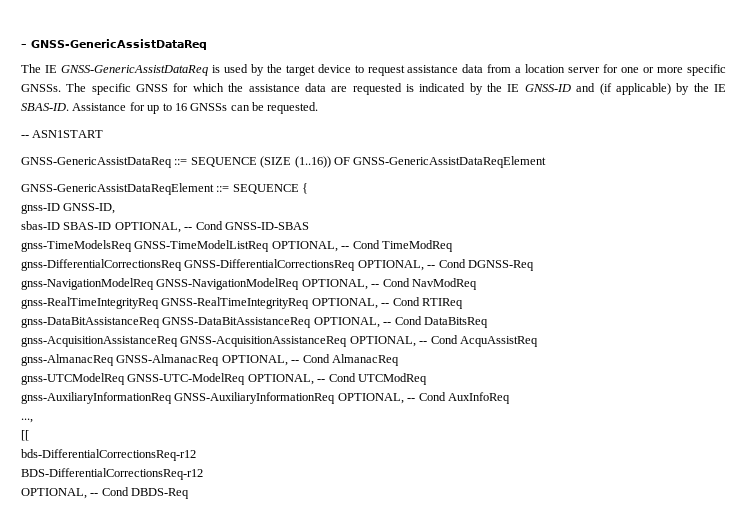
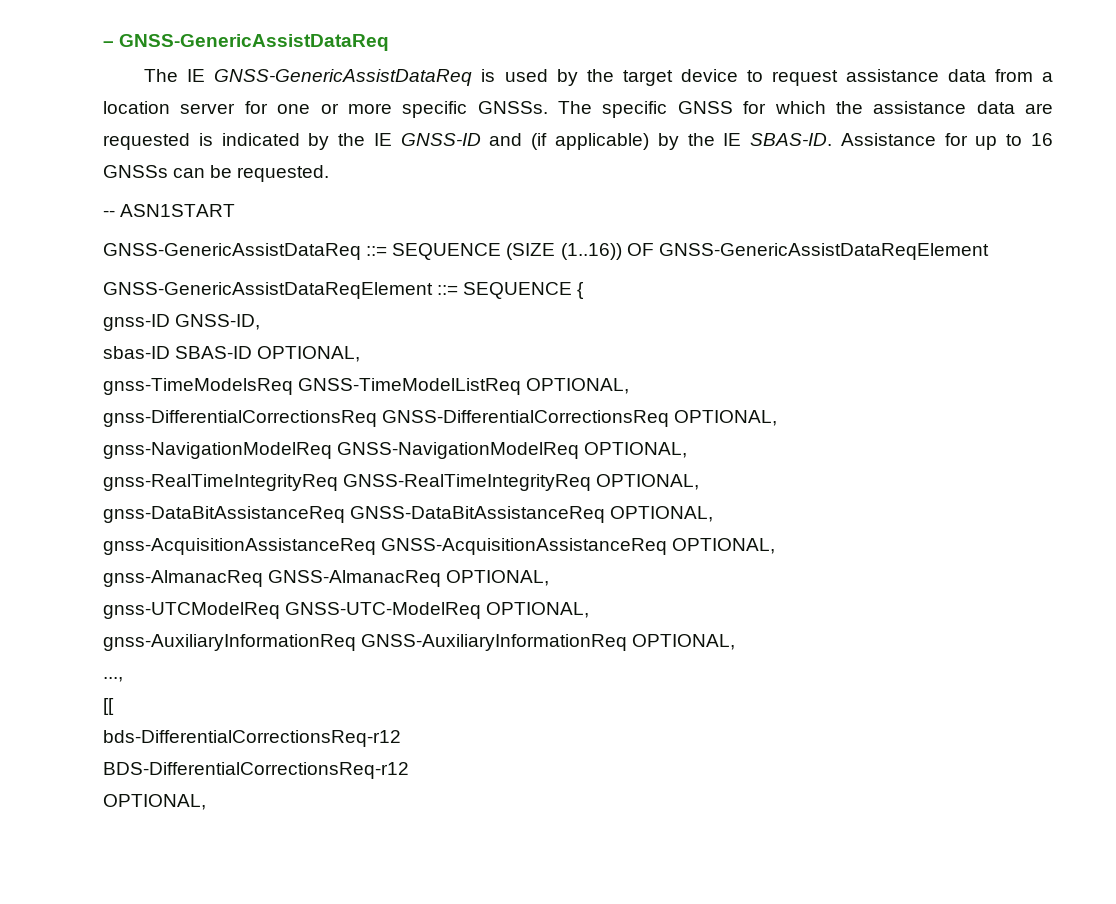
- sbas-ID SBAS-ID OPTIONAL, -- Cond GNSS-ID-SBAS
+ sbas-ID SBAS-ID OPTIONAL,
- gnss-TimeModelsReq GNSS-TimeModelListReq OPTIONAL, -- Cond TimeModReq
+ gnss-TimeModelsReq GNSS-TimeModelListReq OPTIONAL,
- gnss-DifferentialCorrectionsReq GNSS-DifferentialCorrectionsReq OPTIONAL, -- Cond DGNSS-Req
+ gnss-DifferentialCorrectionsReq GNSS-DifferentialCorrectionsReq OPTIONAL,
- gnss-NavigationModelReq GNSS-NavigationModelReq OPTIONAL, -- Cond NavModReq
+ gnss-NavigationModelReq GNSS-NavigationModelReq OPTIONAL,
- gnss-RealTimeIntegrityReq GNSS-RealTimeIntegrityReq OPTIONAL, -- Cond RTIReq
+ gnss-RealTimeIntegrityReq GNSS-RealTimeIntegrityReq OPTIONAL,
- gnss-DataBitAssistanceReq GNSS-DataBitAssistanceReq OPTIONAL, -- Cond DataBitsReq
+ gnss-DataBitAssistanceReq GNSS-DataBitAssistanceReq OPTIONAL,
- gnss-AcquisitionAssistanceReq GNSS-AcquisitionAssistanceReq OPTIONAL, -- Cond AcquAssistReq
+ gnss-AcquisitionAssistanceReq GNSS-AcquisitionAssistanceReq OPTIONAL,
- gnss-AlmanacReq GNSS-AlmanacReq OPTIONAL, -- Cond AlmanacReq
+ gnss-AlmanacReq GNSS-AlmanacReq OPTIONAL,
- gnss-UTCModelReq GNSS-UTC-ModelReq OPTIONAL, -- Cond UTCModReq
+ gnss-UTCModelReq GNSS-UTC-ModelReq OPTIONAL,
- gnss-AuxiliaryInformationReq GNSS-AuxiliaryInformationReq OPTIONAL, -- Cond AuxInfoReq
+ gnss-AuxiliaryInformationReq GNSS-AuxiliaryInformationReq OPTIONAL,
  BDS-DifferentialCorrectionsReq-r12
- OPTIONAL, -- Cond DBDS-Req
+ OPTIONAL,

